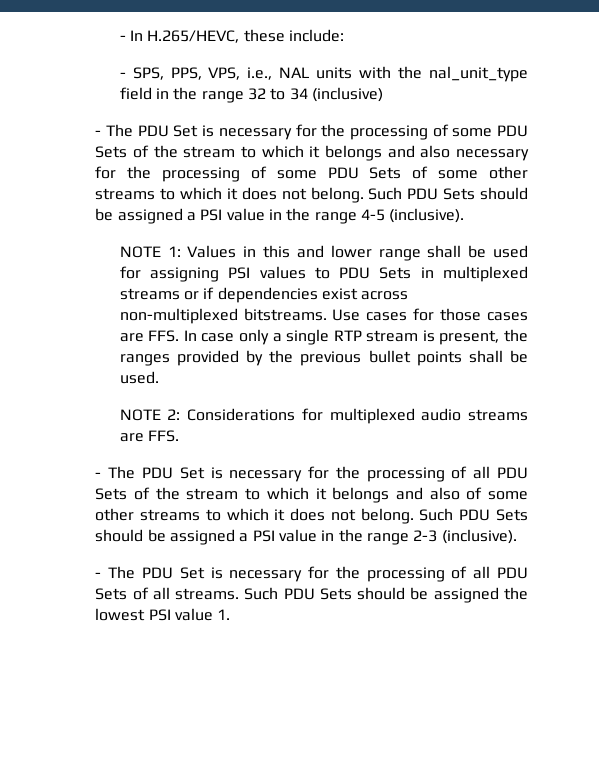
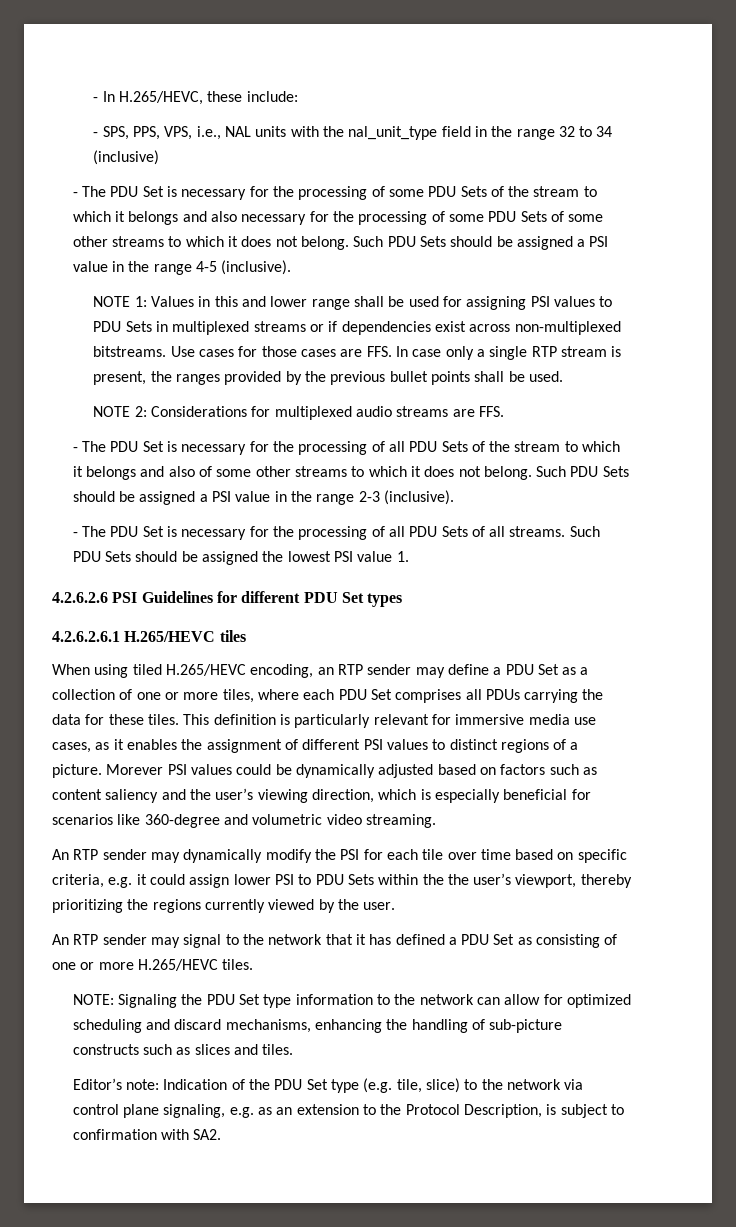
+ 4.2.6.2.6 PSI Guidelines for different PDU Set types
+ 4.2.6.2.6.1 H.265/HEVC tiles
+ When using tiled H.265/HEVC encoding, an RTP sender may define a PDU Set as a collection of one or more tiles, where each PDU Set comprises all PDUs carrying the data for these tiles. This definition is particularly relevant for immersive media use cases, as it enables the assignment of different PSI values to distinct regions of a picture. Morever PSI values could be dynamically adjusted based on factors such as content saliency and the user’s viewing direction, which is especially beneficial for scenarios like 360-degree and volumetric video streaming.
+ An RTP sender may dynamically modify the PSI for each tile over time based on specific criteria, e.g. it could assign lower PSI to PDU Sets within the the user’s viewport, thereby prioritizing the regions currently viewed by the user.
+ An RTP sender may signal to the network that it has defined a PDU Set as consisting of one or more H.265/HEVC tiles.
+ NOTE: Signaling the PDU Set type information to the network can allow for optimized scheduling and discard mechanisms, enhancing the handling of sub-picture constructs such as slices and tiles.
+ Editor’s note: Indication of the PDU Set type (e.g. tile, slice) to the network via control plane signaling, e.g. as an extension to the Protocol Description, is subject to confirmation with SA2.

